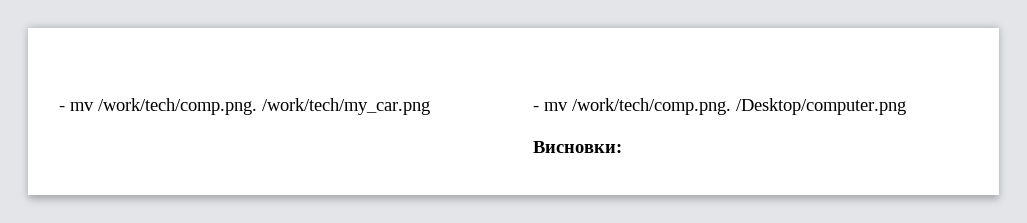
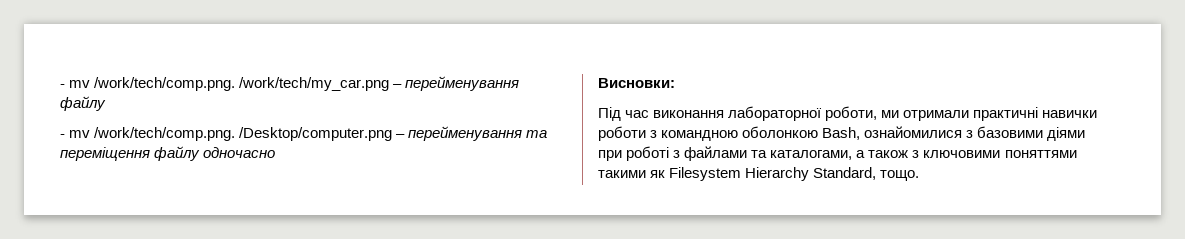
- - mv /work/tech/comp.png. /work/tech/my_car.png
+ - mv /work/tech/comp.png. /work/tech/my_car.png – перейменування файлу
- - mv /work/tech/comp.png. /Desktop/computer.png
+ - mv /work/tech/comp.png. /Desktop/computer.png – перейменування та переміщення файлу одночасно
  Висновки:
+ Під час виконання лабораторної роботи, ми отримали практичні навички роботи з командною оболонкою Bash, ознайомилися з базовими діями при роботі з файлами та каталогами, а також з ключовими поняттями такими як Filesystem Hierarchy Standard, тощо.

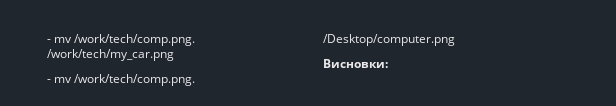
- - mv /work/tech/comp.png. /work/tech/my_car.png – перейменування файлу
+ - mv /work/tech/comp.png. /work/tech/my_car.png
- - mv /work/tech/comp.png. /Desktop/computer.png – перейменування та переміщення файлу одночасно
+ - mv /work/tech/comp.png. /Desktop/computer.png
  Висновки:
- Під час виконання лабораторної роботи, ми отримали практичні навички роботи з командною оболонкою Bash, ознайомилися з базовими діями при роботі з файлами та каталогами, а також з ключовими поняттями такими як Filesystem Hierarchy Standard, тощо.

